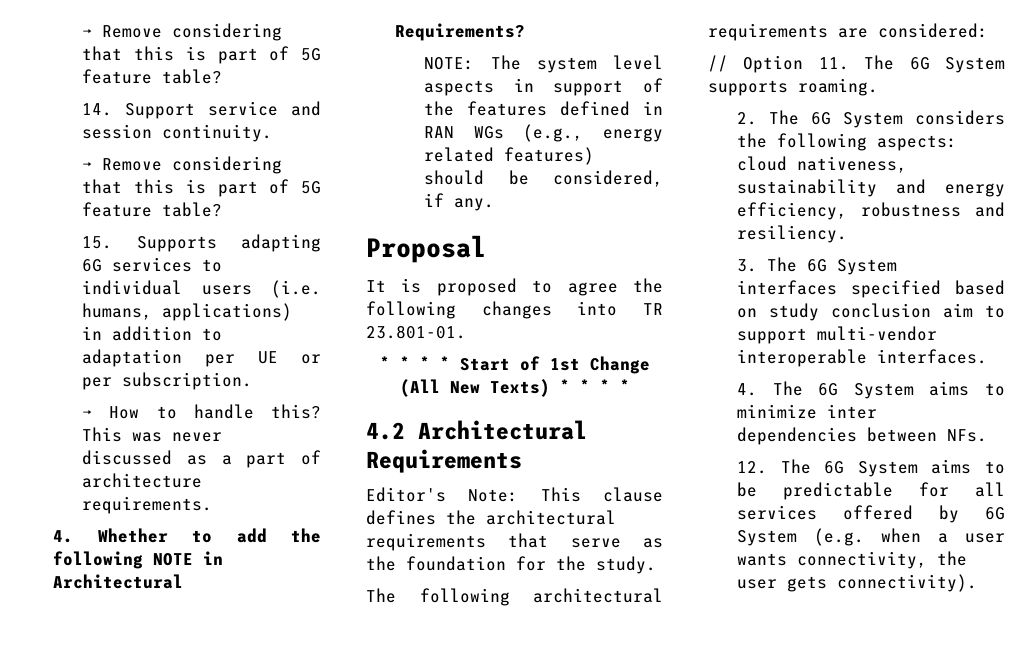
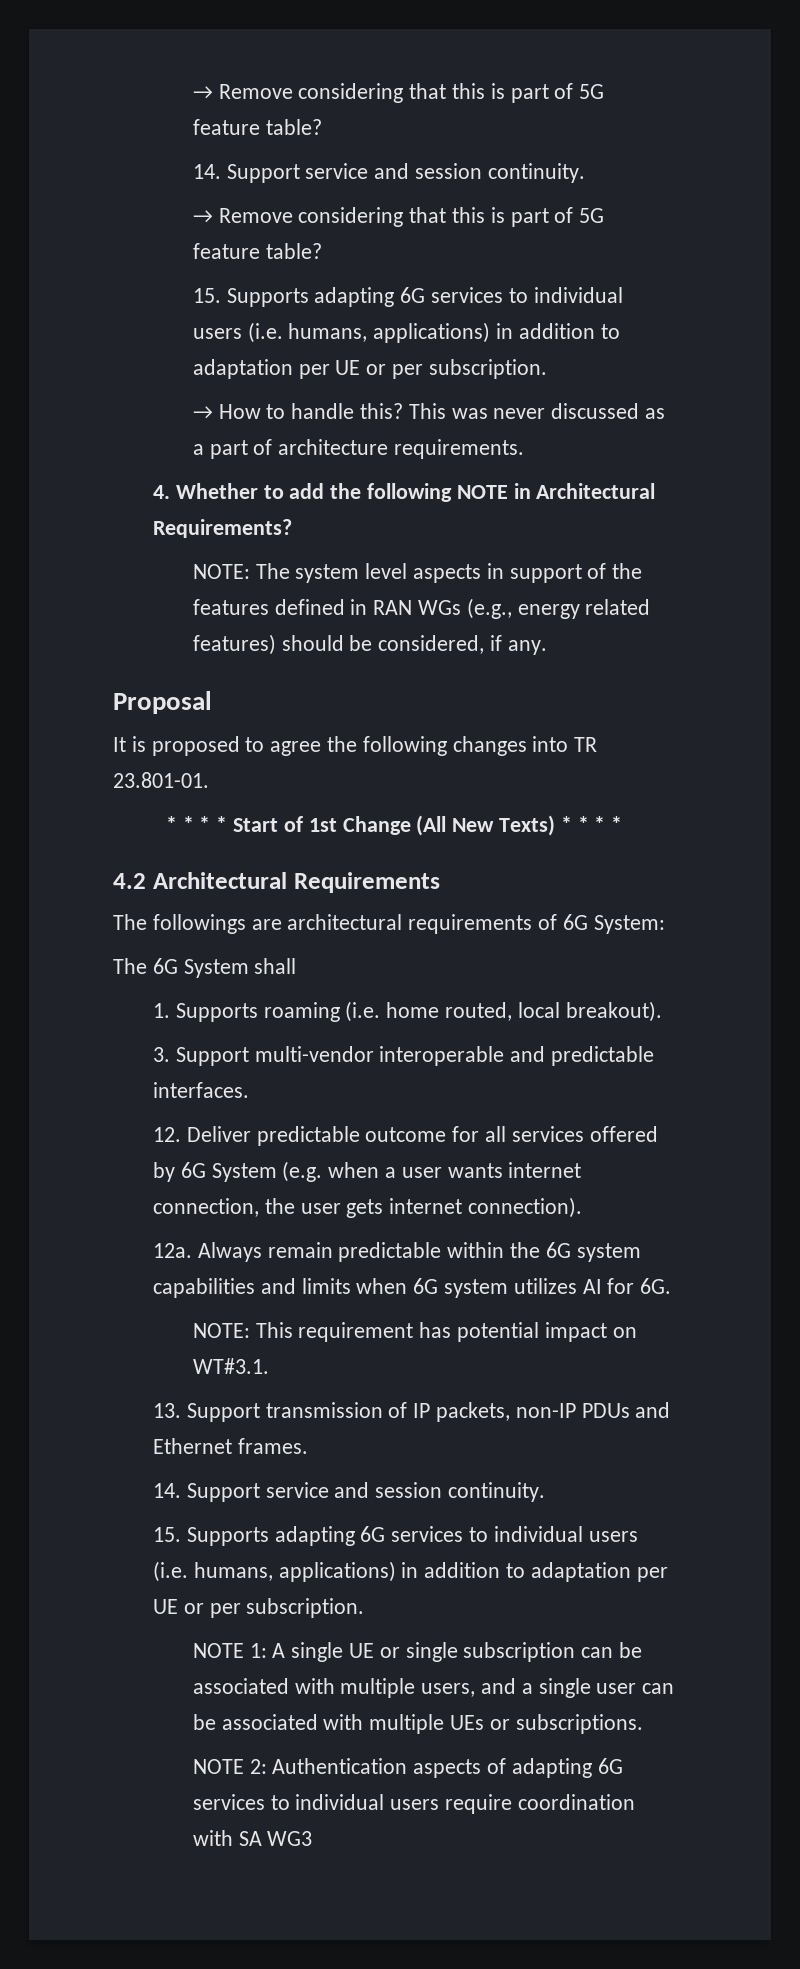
- Editor's Note: This clause defines the architectural requirements that serve as the foundation for the study.
- The following architectural requirements are considered:
- // Option 11. The 6G System supports roaming.
- 2. The 6G System considers the following aspects: cloud nativeness, sustainability and energy efficiency, robustness and resiliency.
- 3. The 6G System interfaces specified based on study conclusion aim to support multi-vendor interoperable interfaces.
- 4. The 6G System aims to minimize inter dependencies between NFs.
- 12. The 6G System aims to be predictable for all services offered by 6G System (e.g. when a user wants connectivity, the user gets connectivity).
+ The followings are architectural requirements of 6G System:
+ The 6G System shall
+ 1. Supports roaming (i.e. home routed, local breakout).
+ 3. Support multi-vendor interoperable and predictable interfaces.
+ 12. Deliver predictable outcome for all services offered by 6G System (e.g. when a user wants internet connection, the user gets internet connection).
+ 12a. Always remain predictable within the 6G system capabilities and limits when 6G system utilizes AI for 6G.
+ NOTE: This requirement has potential impact on WT#3.1.
+ 13. Support transmission of IP packets, non-IP PDUs and Ethernet frames.
+ 14. Support service and session continuity.
+ 15. Supports adapting 6G services to individual users (i.e. humans, applications) in addition to adaptation per UE or per subscription.
+ NOTE 1: A single UE or single subscription can be associated with multiple users, and a single user can be associated with multiple UEs or subscriptions.
+ NOTE 2: Authentication aspects of adapting 6G services to individual users require coordination with SA WG3

